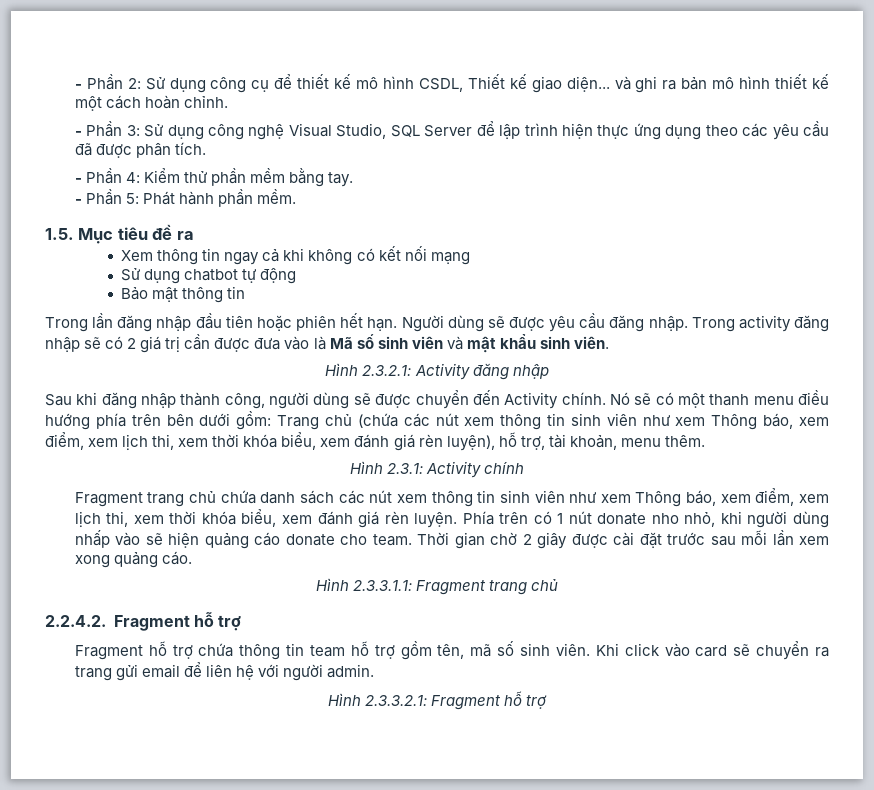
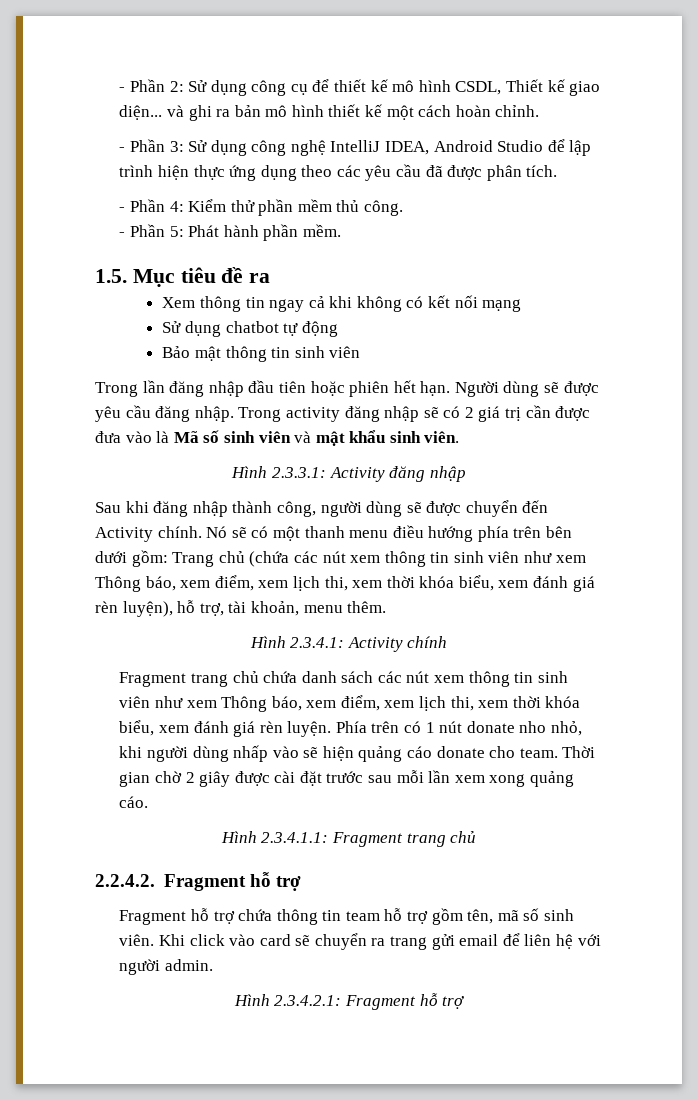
- - Phần 3: Sử dụng công nghệ Visual Studio, SQL Server để lập trình hiện thực ứng dụng theo các yêu cầu đã được phân tích.
+ - Phần 3: Sử dụng công nghệ IntelliJ IDEA, Android Studio để lập trình hiện thực ứng dụng theo các yêu cầu đã được phân tích.
- - Phần 4: Kiểm thử phần mềm bằng tay.
+ - Phần 4: Kiểm thử phần mềm thủ công.
- Bảo mật thông tin
+ Bảo mật thông tin sinh viên
- Hình 2.3.2.1: Activity đăng nhập
+ Hình 2.3.3.1: Activity đăng nhập
- Hình 2.3.1: Activity chính
+ Hình 2.3.4.1: Activity chính
- Hình 2.3.3.1.1: Fragment trang chủ
+ Hình 2.3.4.1.1: Fragment trang chủ
- Hình 2.3.3.2.1: Fragment hỗ trợ
+ Hình 2.3.4.2.1: Fragment hỗ trợ

